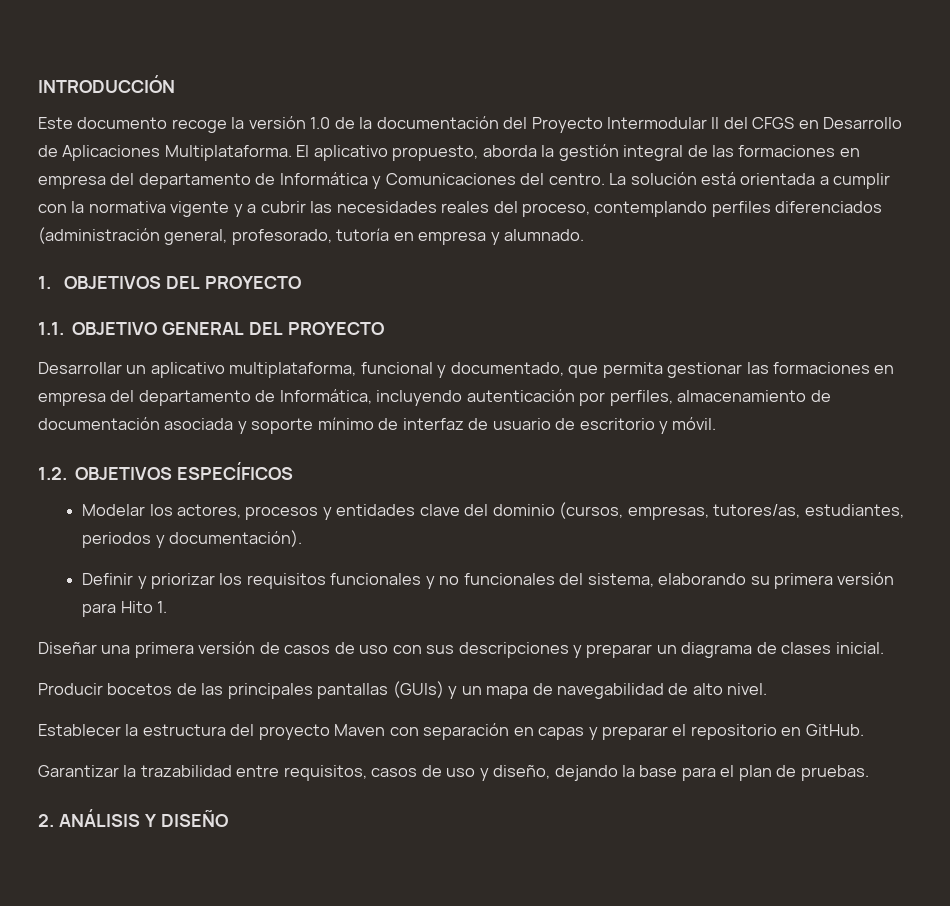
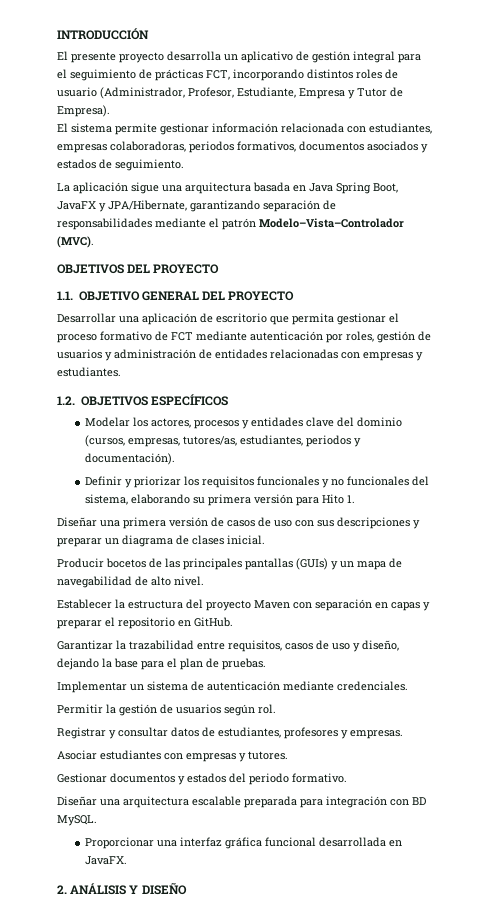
- Este documento recoge la versión 1.0 de la documentación del Proyecto Intermodular II del CFGS en Desarrollo de Aplicaciones Multiplataforma. El aplicativo propuesto, aborda la gestión integral de las formaciones en empresa del departamento de Informática y Comunicaciones del centro. La solución está orientada a cumplir con la normativa vigente y a cubrir las necesidades reales del proceso, contemplando perfiles diferenciados (administración general, profesorado, tutoría en empresa y alumnado.
- 1. OBJETIVOS DEL PROYECTO
+ El presente proyecto desarrolla un aplicativo de gestión integral para el seguimiento de prácticas FCT, incorporando distintos roles de usuario (Administrador, Profesor, Estudiante, Empresa y Tutor de Empresa).
+ El sistema permite gestionar información relacionada con estudiantes, empresas colaboradoras, periodos formativos, documentos asociados y estados de seguimiento.
+ La aplicación sigue una arquitectura basada en Java Spring Boot, JavaFX y JPA/Hibernate, garantizando separación de responsabilidades mediante el patrón Modelo–Vista–Controlador (MVC).
+ OBJETIVOS DEL PROYECTO
- Desarrollar un aplicativo multiplataforma, funcional y documentado, que permita gestionar las formaciones en empresa del departamento de Informática, incluyendo autenticación por perfiles, almacenamiento de documentación asociada y soporte mínimo de interfaz de usuario de escritorio y móvil.
+ Desarrollar una aplicación de escritorio que permita gestionar el proceso formativo de FCT mediante autenticación por roles, gestión de usuarios y administración de entidades relacionadas con empresas y estudiantes.
+ Implementar un sistema de autenticación mediante credenciales.
+ Permitir la gestión de usuarios según rol.
+ Registrar y consultar datos de estudiantes, profesores y empresas.
+ Asociar estudiantes con empresas y tutores.
+ Gestionar documentos y estados del periodo formativo.
+ Diseñar una arquitectura escalable preparada para integración con BD MySQL.
+ Proporcionar una interfaz gráfica funcional desarrollada en JavaFX.

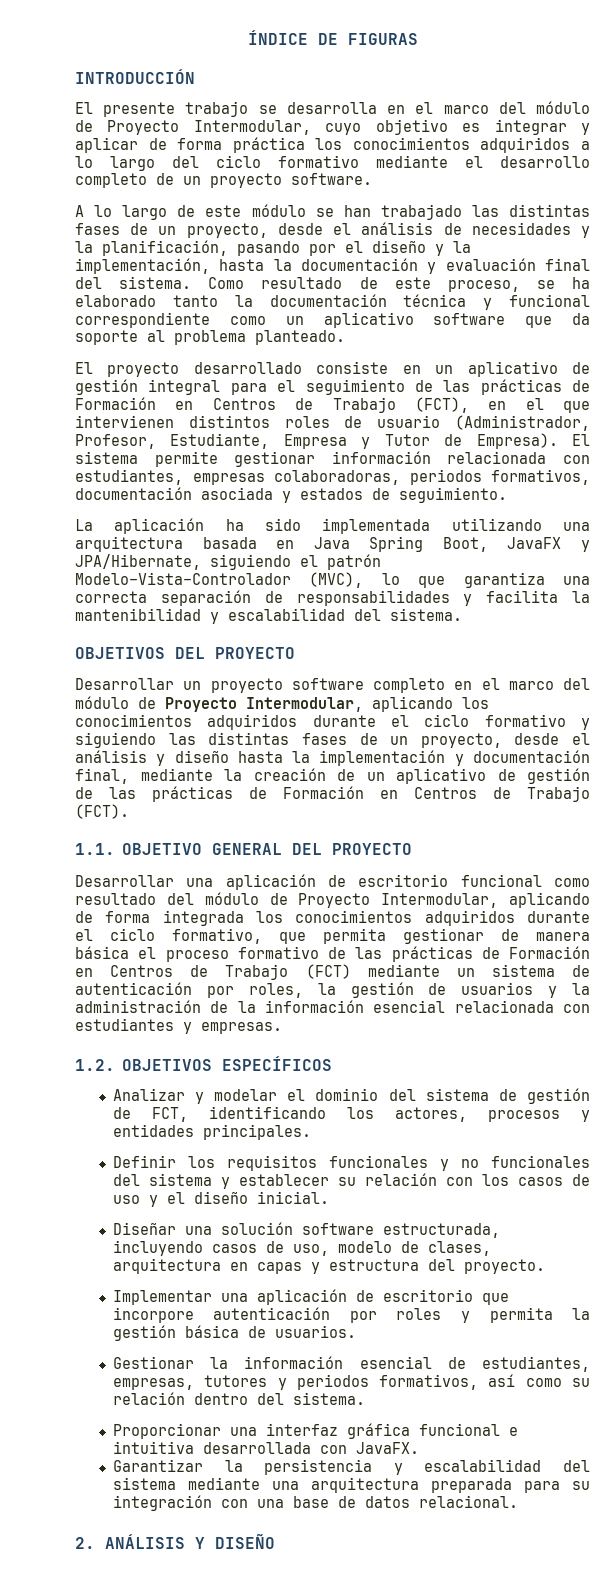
+ ÍNDICE DE FIGURAS
- El presente proyecto desarrolla un aplicativo de gestión integral para el seguimiento de prácticas FCT, incorporando distintos roles de usuario (Administrador, Profesor, Estudiante, Empresa y Tutor de Empresa).
- El sistema permite gestionar información relacionada con estudiantes, empresas colaboradoras, periodos formativos, documentos asociados y estados de seguimiento.
+ El presente trabajo se desarrolla en el marco del módulo de Proyecto Intermodular, cuyo objetivo es integrar y aplicar de forma práctica los conocimientos adquiridos a lo largo del ciclo formativo mediante el desarrollo completo de un proyecto software.
+ A lo largo de este módulo se han trabajado las distintas fases de un proyecto, desde el análisis de necesidades y la planificación, pasando por el diseño y la implementación, hasta la documentación y evaluación final del sistema. Como resultado de este proceso, se ha elaborado tanto la documentación técnica y funcional correspondiente como un aplicativo software que da soporte al problema planteado.
+ El proyecto desarrollado consiste en un aplicativo de gestión integral para el seguimiento de las prácticas de Formación en Centros de Trabajo (FCT), en el que intervienen distintos roles de usuario (Administrador, Profesor, Estudiante, Empresa y Tutor de Empresa). El sistema permite gestionar información relacionada con estudiantes, empresas colaboradoras, periodos formativos, documentación asociada y estados de seguimiento.
- La aplicación sigue una arquitectura basada en Java Spring Boot, JavaFX y JPA/Hibernate, garantizando separación de responsabilidades mediante el patrón Modelo–Vista–Controlador (MVC).
+ La aplicación ha sido implementada utilizando una arquitectura basada en Java Spring Boot, JavaFX y JPA/Hibernate, siguiendo el patrón Modelo–Vista–Controlador (MVC), lo que garantiza una correcta separación de responsabilidades y facilita la mantenibilidad y escalabilidad del sistema.
  OBJETIVOS DEL PROYECTO
+ Desarrollar un proyecto software completo en el marco del módulo de Proyecto Intermodular, aplicando los conocimientos adquiridos durante el ciclo formativo y siguiendo las distintas fases de un proyecto, desde el análisis y diseño hasta la implementación y documentación final, mediante la creación de un aplicativo de gestión de las prácticas de Formación en Centros de Trabajo (FCT).
- Desarrollar una aplicación de escritorio que permita gestionar el proceso formativo de FCT mediante autenticación por roles, gestión de usuarios y administración de entidades relacionadas con empresas y estudiantes.
+ Desarrollar una aplicación de escritorio funcional como resultado del módulo de Proyecto Intermodular, aplicando de forma integrada los conocimientos adquiridos durante el ciclo formativo, que permita gestionar de manera básica el proceso formativo de las prácticas de Formación en Centros de Trabajo (FCT) mediante un sistema de autenticación por roles, la gestión de usuarios y la administración de la información esencial relacionada con estudiantes y empresas.
  1.2. OBJETIVOS ESPECÍFICOS
- Modelar los actores, procesos y entidades clave del dominio (cursos, empresas, tutores/as, estudiantes, periodos y documentación).
+ Analizar y modelar el dominio del sistema de gestión de FCT, identificando los actores, procesos y entidades principales.
- Definir y priorizar los requisitos funcionales y no funcionales del sistema, elaborando su primera versión para Hito 1.
- Diseñar una primera versión de casos de uso con sus descripciones y preparar un diagrama de clases inicial.
- Producir bocetos de las principales pantallas (GUIs) y un mapa de navegabilidad de alto nivel.
- Establecer la estructura del proyecto Maven con separación en capas y preparar el repositorio en GitHub.
- Garantizar la trazabilidad entre requisitos, casos de uso y diseño, dejando la base para el plan de pruebas.
- Implementar un sistema de autenticación mediante credenciales.
- Permitir la gestión de usuarios según rol.
- Registrar y consultar datos de estudiantes, profesores y empresas.
- Asociar estudiantes con empresas y tutores.
- Gestionar documentos y estados del periodo formativo.
- Diseñar una arquitectura escalable preparada para integración con BD MySQL.
+ Definir los requisitos funcionales y no funcionales del sistema y establecer su relación con los casos de uso y el diseño inicial.
+ Diseñar una solución software estructurada, incluyendo casos de uso, modelo de clases, arquitectura en capas y estructura del proyecto.
+ Implementar una aplicación de escritorio que incorpore autenticación por roles y permita la gestión básica de usuarios.
+ Gestionar la información esencial de estudiantes, empresas, tutores y periodos formativos, así como su relación dentro del sistema.
- Proporcionar una interfaz gráfica funcional desarrollada en JavaFX.
+ Proporcionar una interfaz gráfica funcional e intuitiva desarrollada con JavaFX.
+ Garantizar la persistencia y escalabilidad del sistema mediante una arquitectura preparada para su integración con una base de datos relacional.

